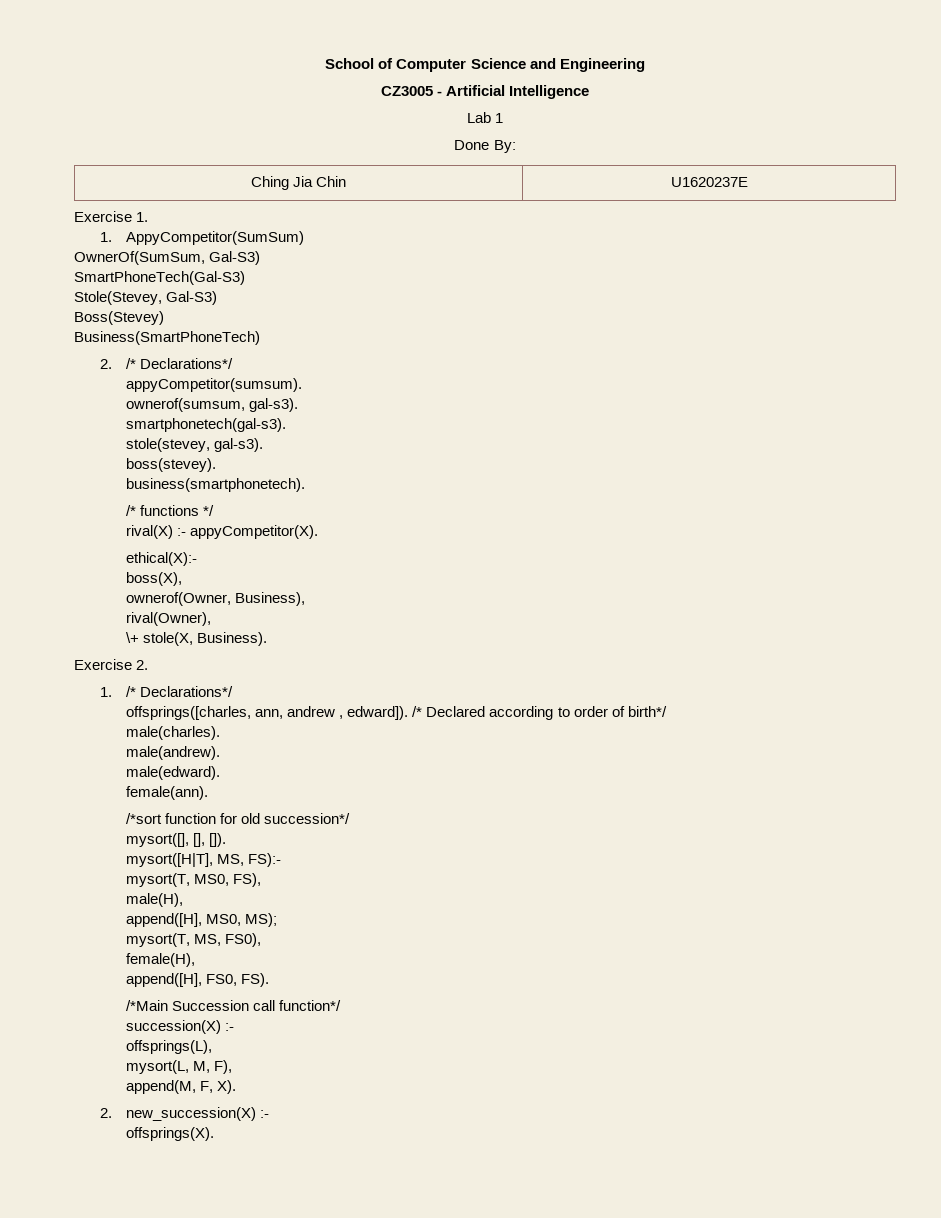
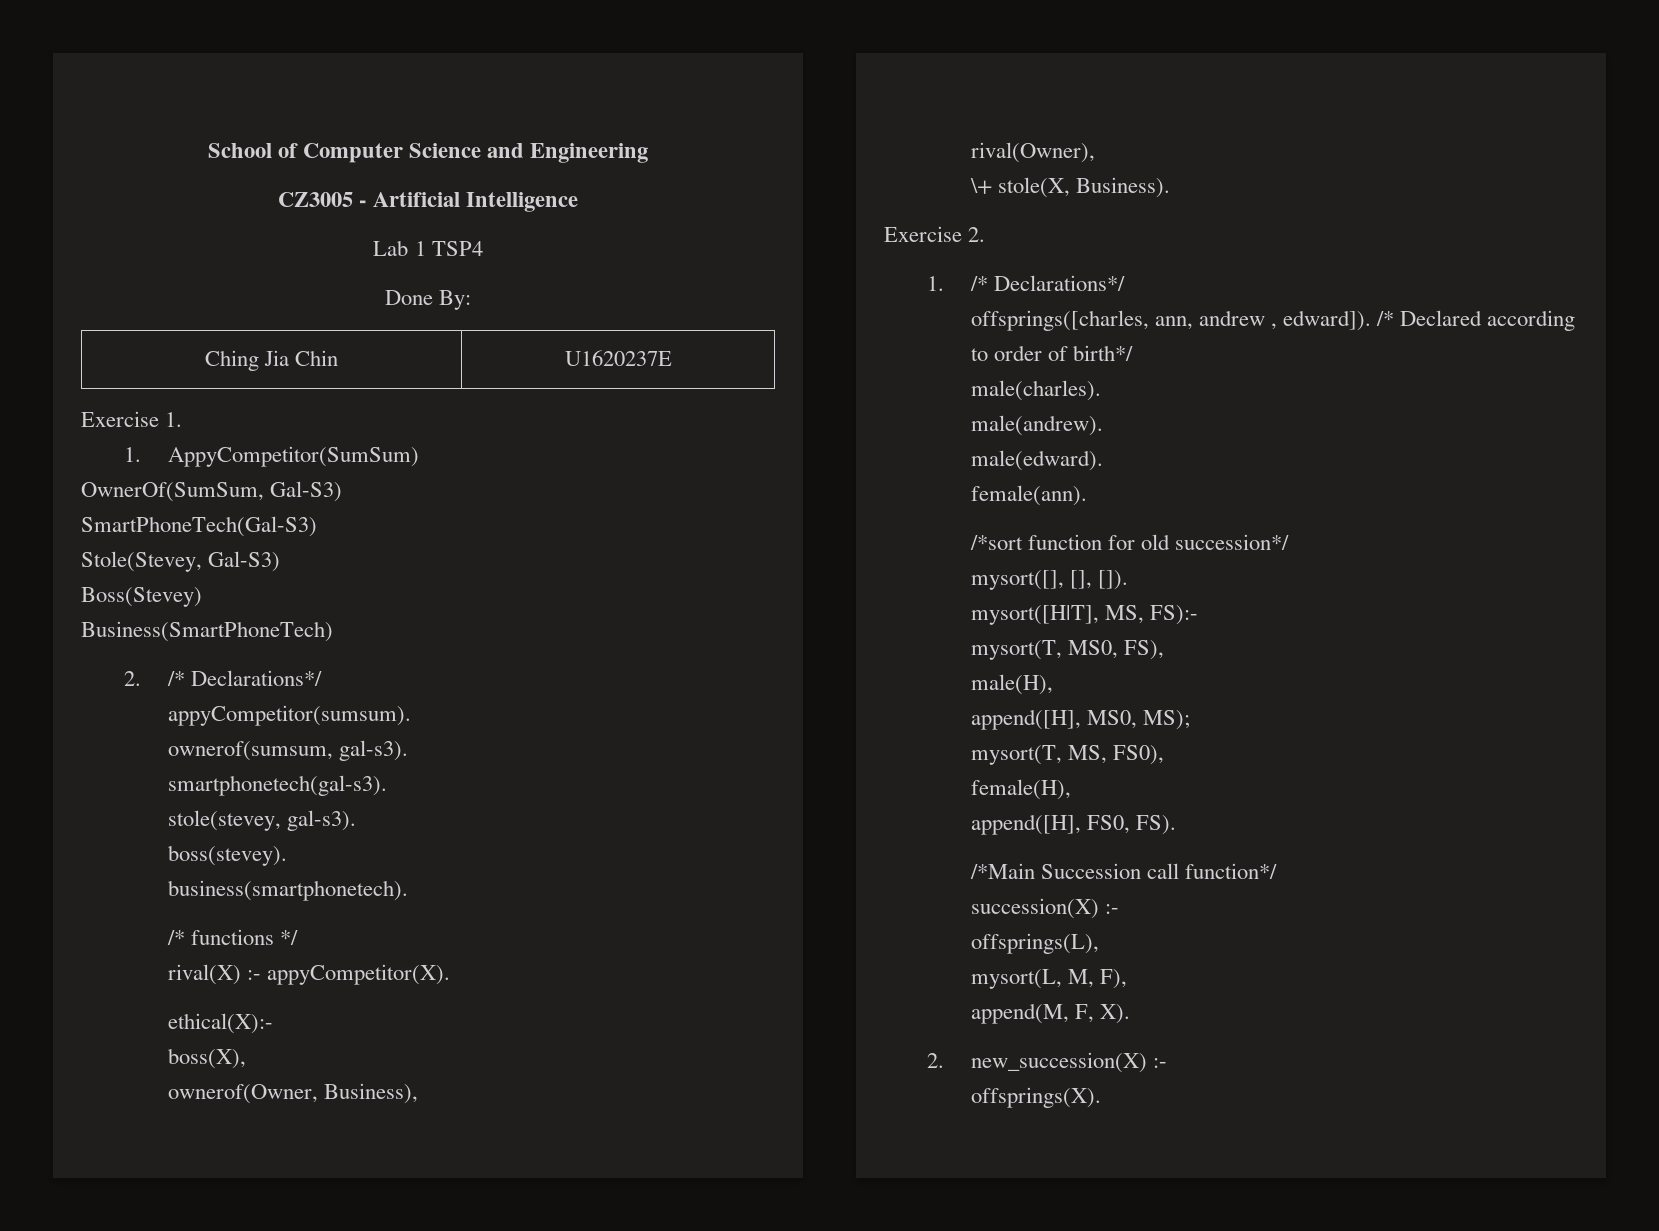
- Lab 1
+ Lab 1 TSP4

